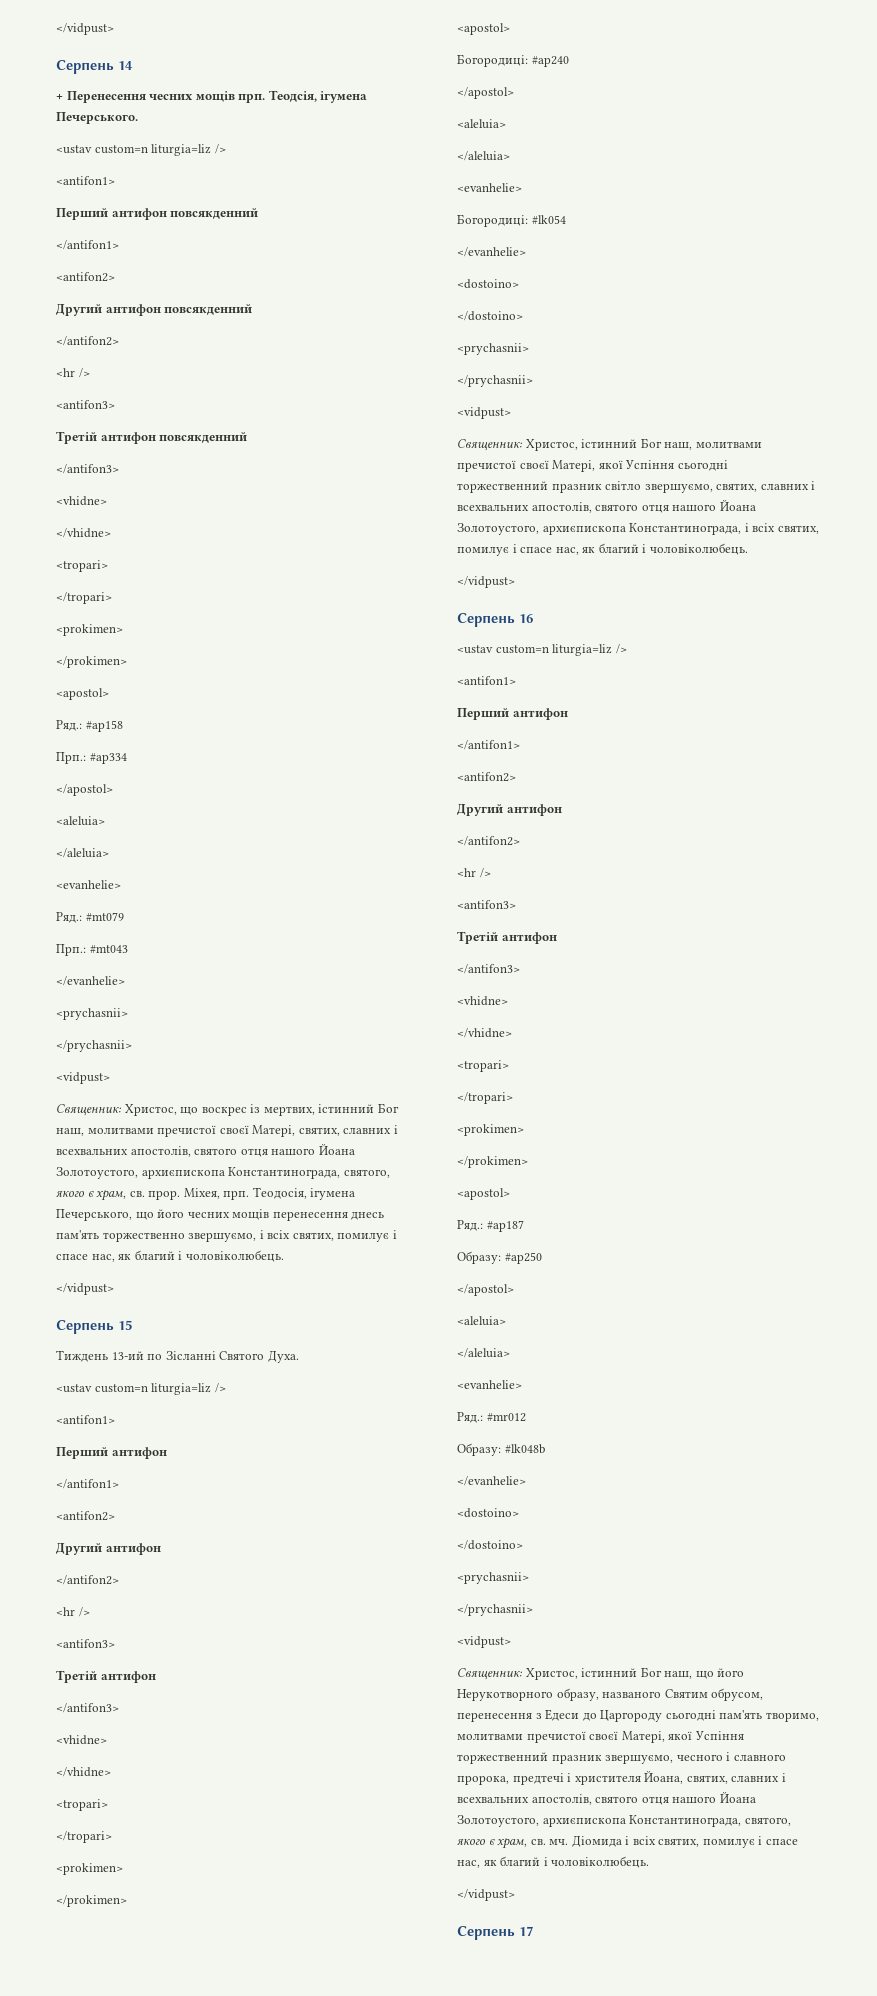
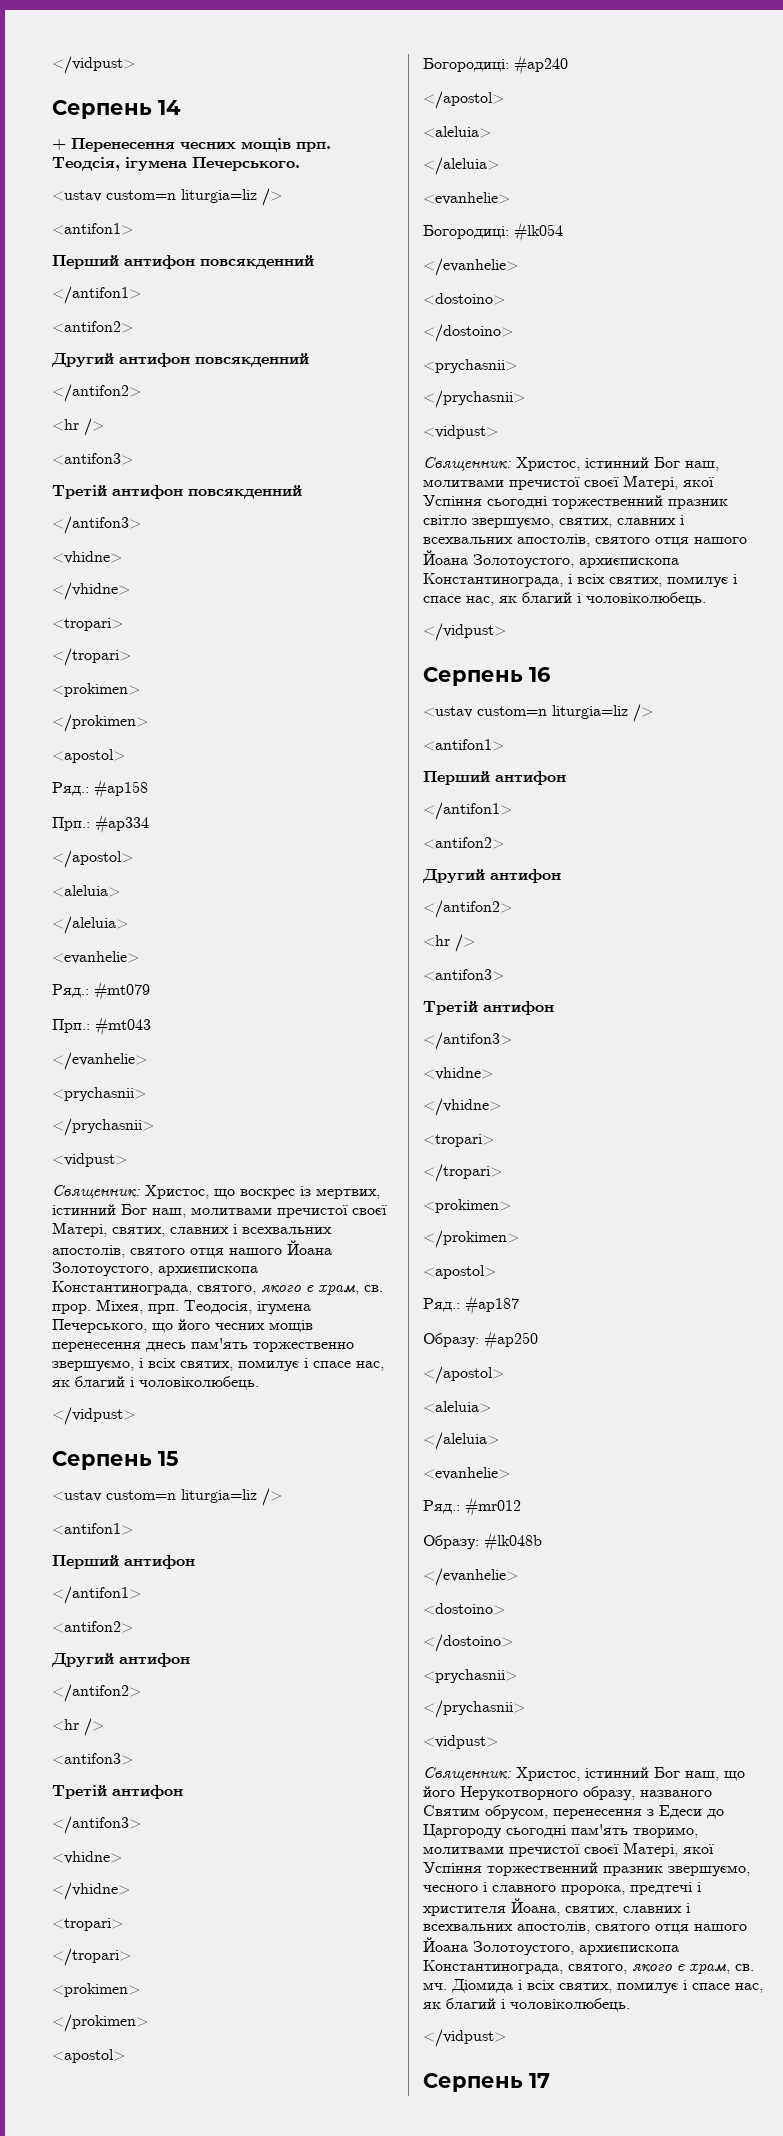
- Тиждень 13-ий по Зісланні Святого Духа.

